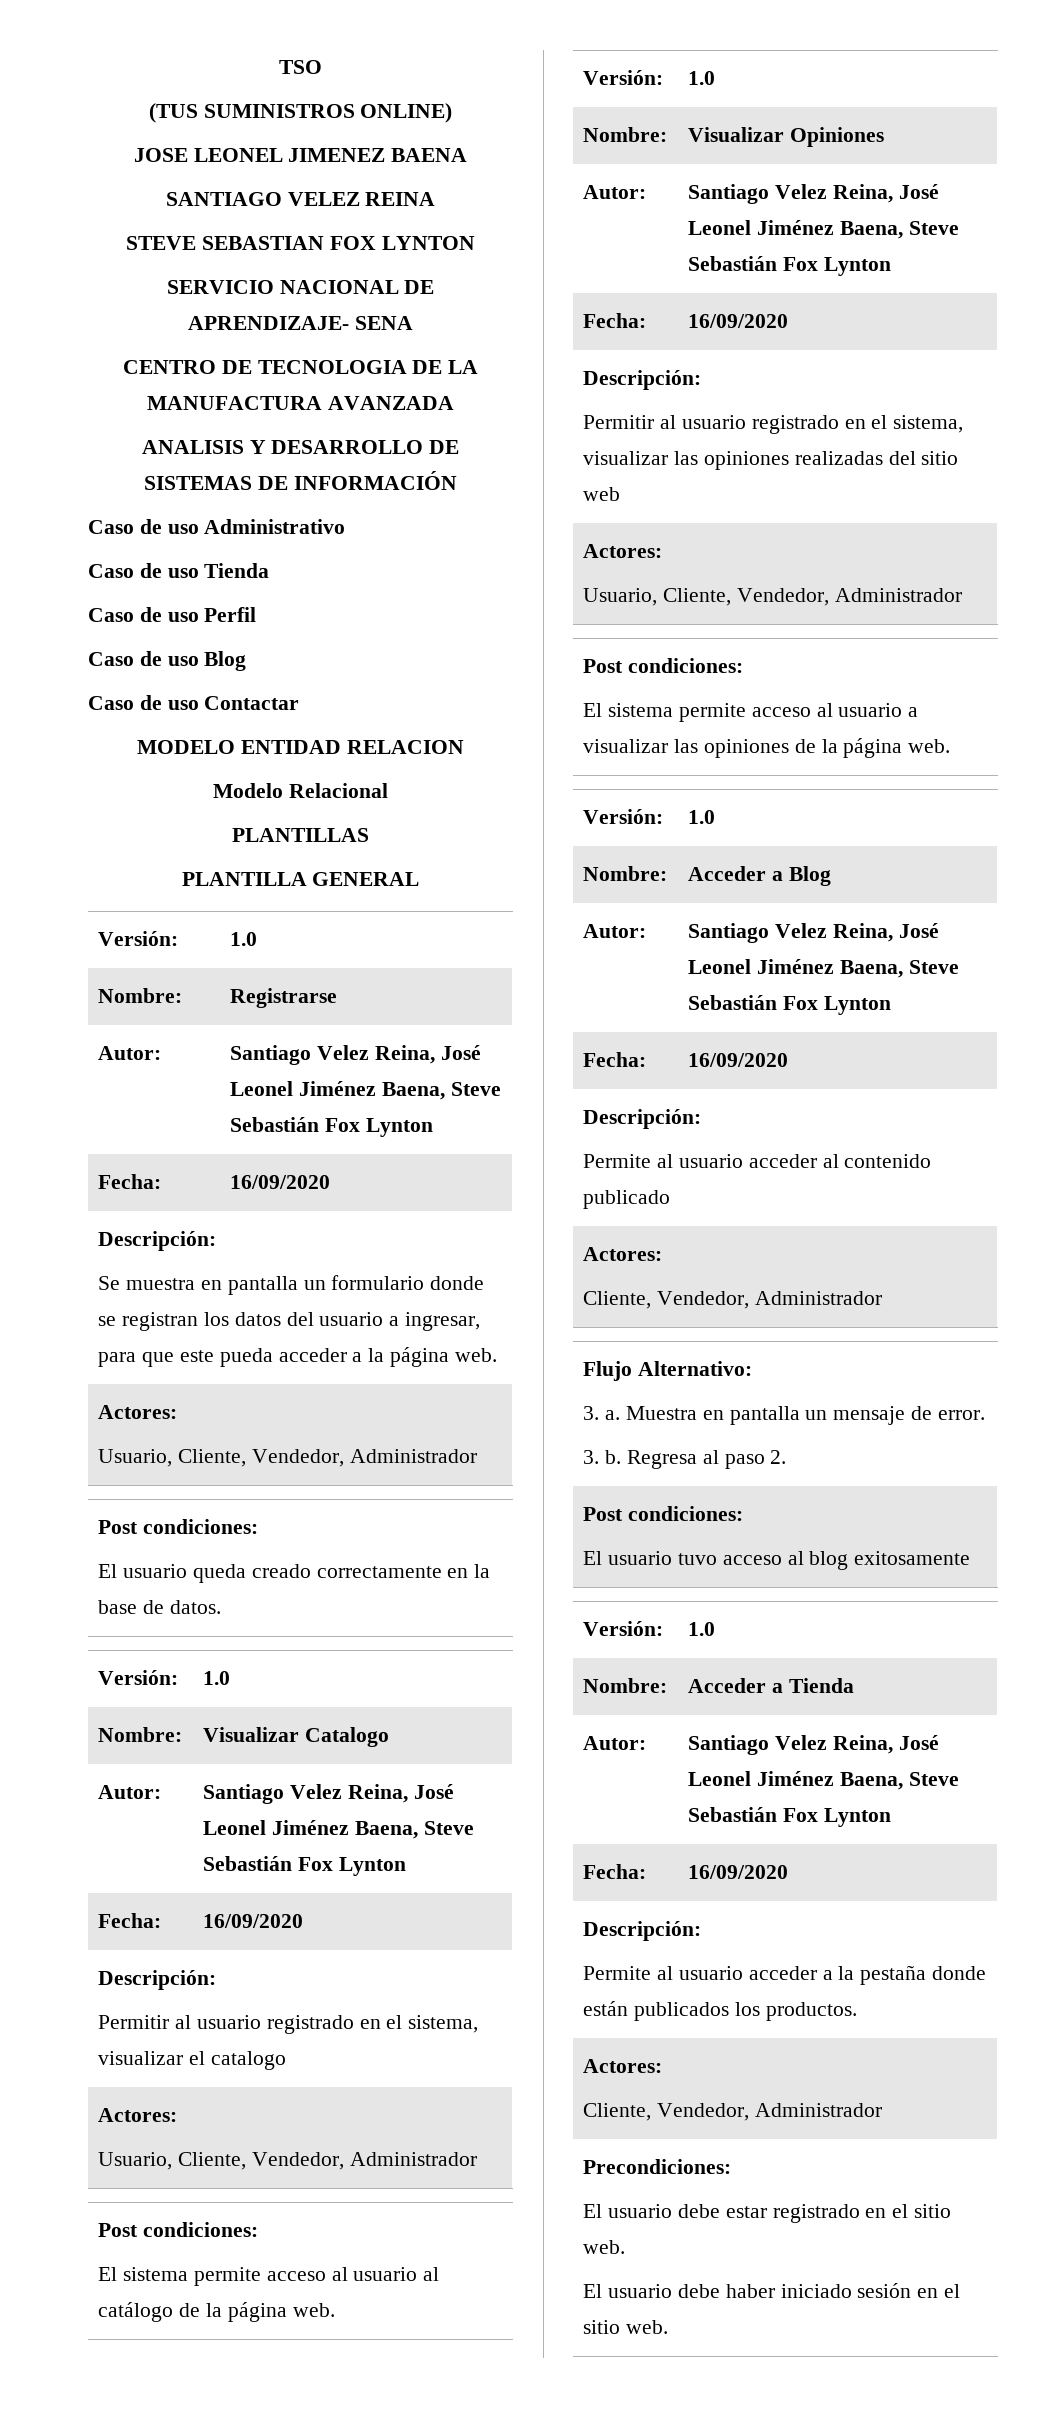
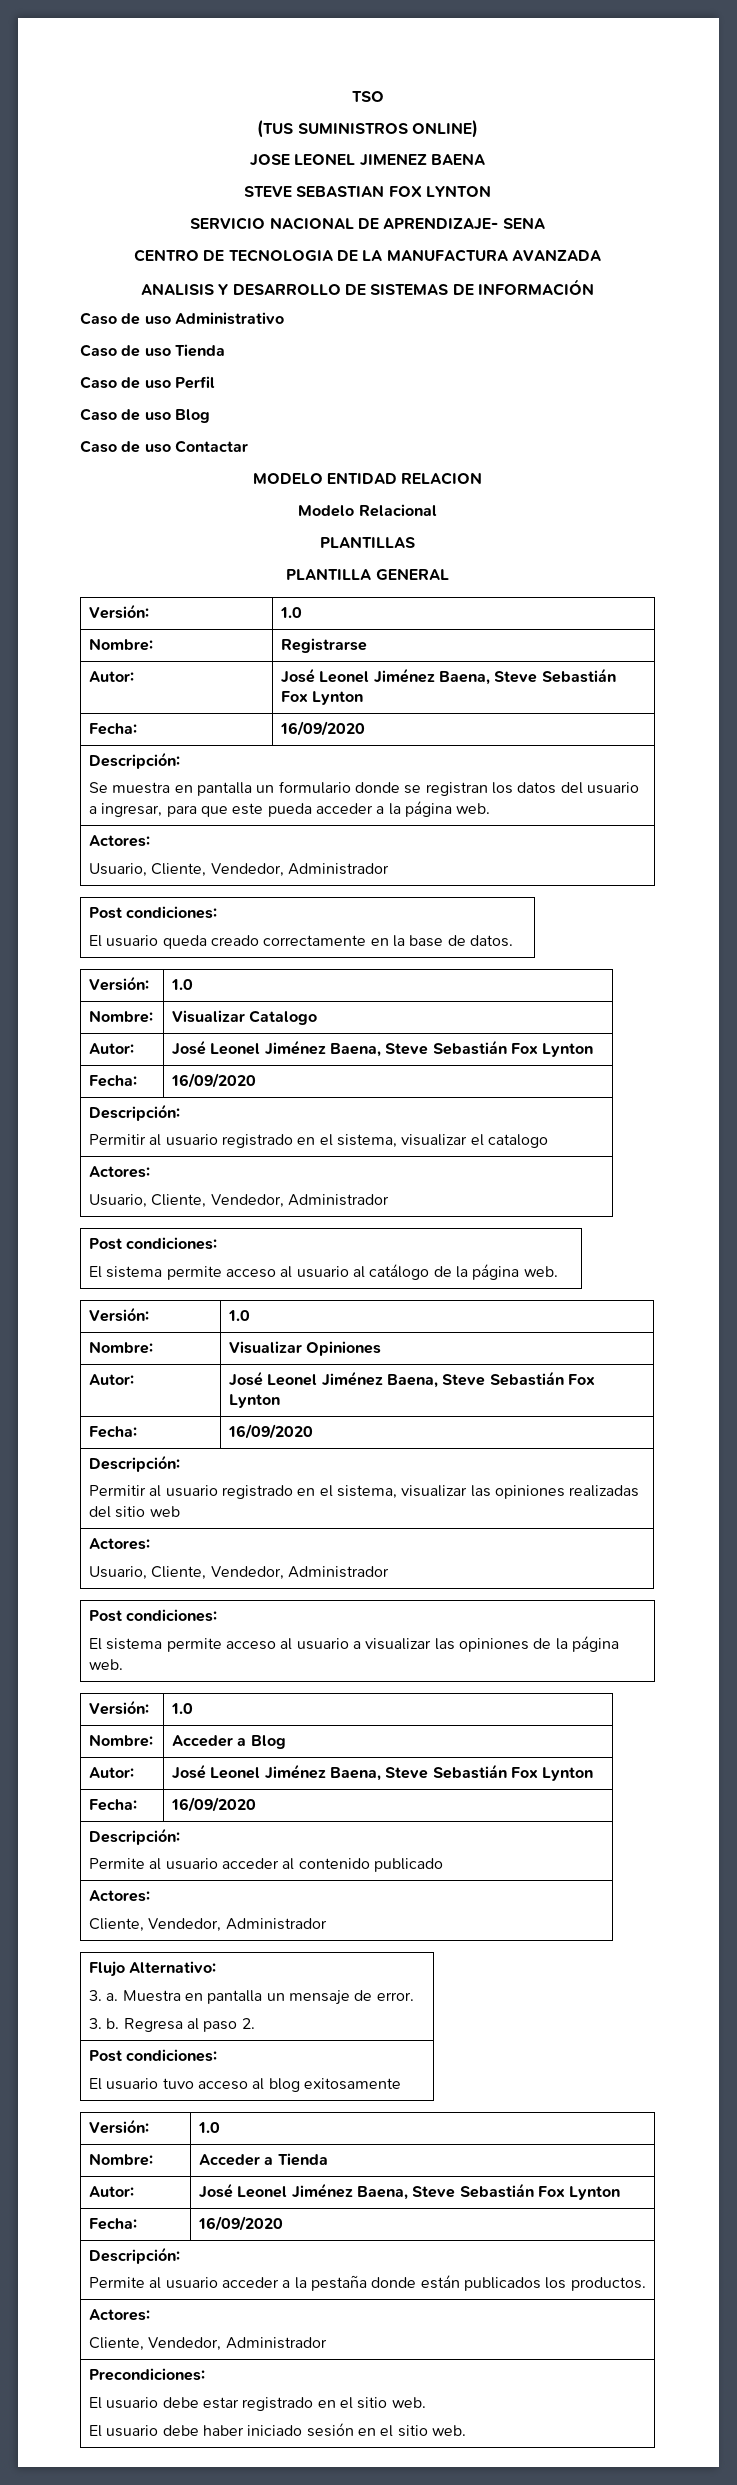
- SANTIAGO VELEZ REINA
  Nombre: | Registrarse
- Autor: | Santiago Velez Reina, José Leonel Jiménez Baena, Steve Sebastián Fox Lynton
+ Autor: | José Leonel Jiménez Baena, Steve Sebastián Fox Lynton
  Nombre: | Visualizar Catalogo
- Autor: | Santiago Velez Reina, José Leonel Jiménez Baena, Steve Sebastián Fox Lynton
+ Autor: | José Leonel Jiménez Baena, Steve Sebastián Fox Lynton
  Nombre: | Visualizar Opiniones
- Autor: | Santiago Velez Reina, José Leonel Jiménez Baena, Steve Sebastián Fox Lynton
+ Autor: | José Leonel Jiménez Baena, Steve Sebastián Fox Lynton
  Nombre: | Acceder a Blog
- Autor: | Santiago Velez Reina, José Leonel Jiménez Baena, Steve Sebastián Fox Lynton
+ Autor: | José Leonel Jiménez Baena, Steve Sebastián Fox Lynton
  Nombre: | Acceder a Tienda
- Autor: | Santiago Velez Reina, José Leonel Jiménez Baena, Steve Sebastián Fox Lynton
+ Autor: | José Leonel Jiménez Baena, Steve Sebastián Fox Lynton

